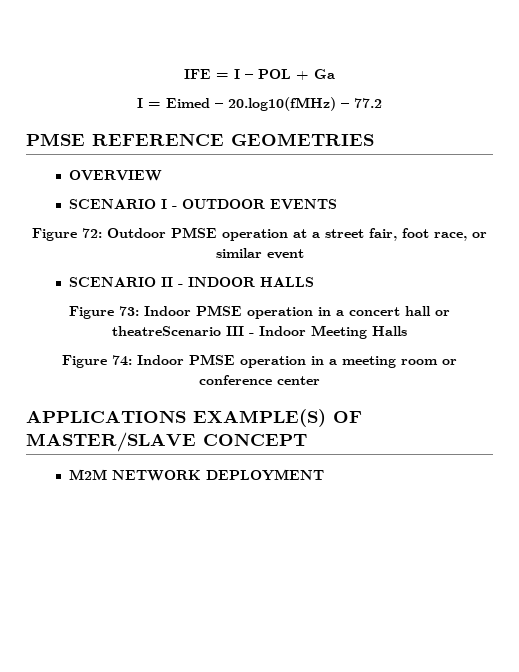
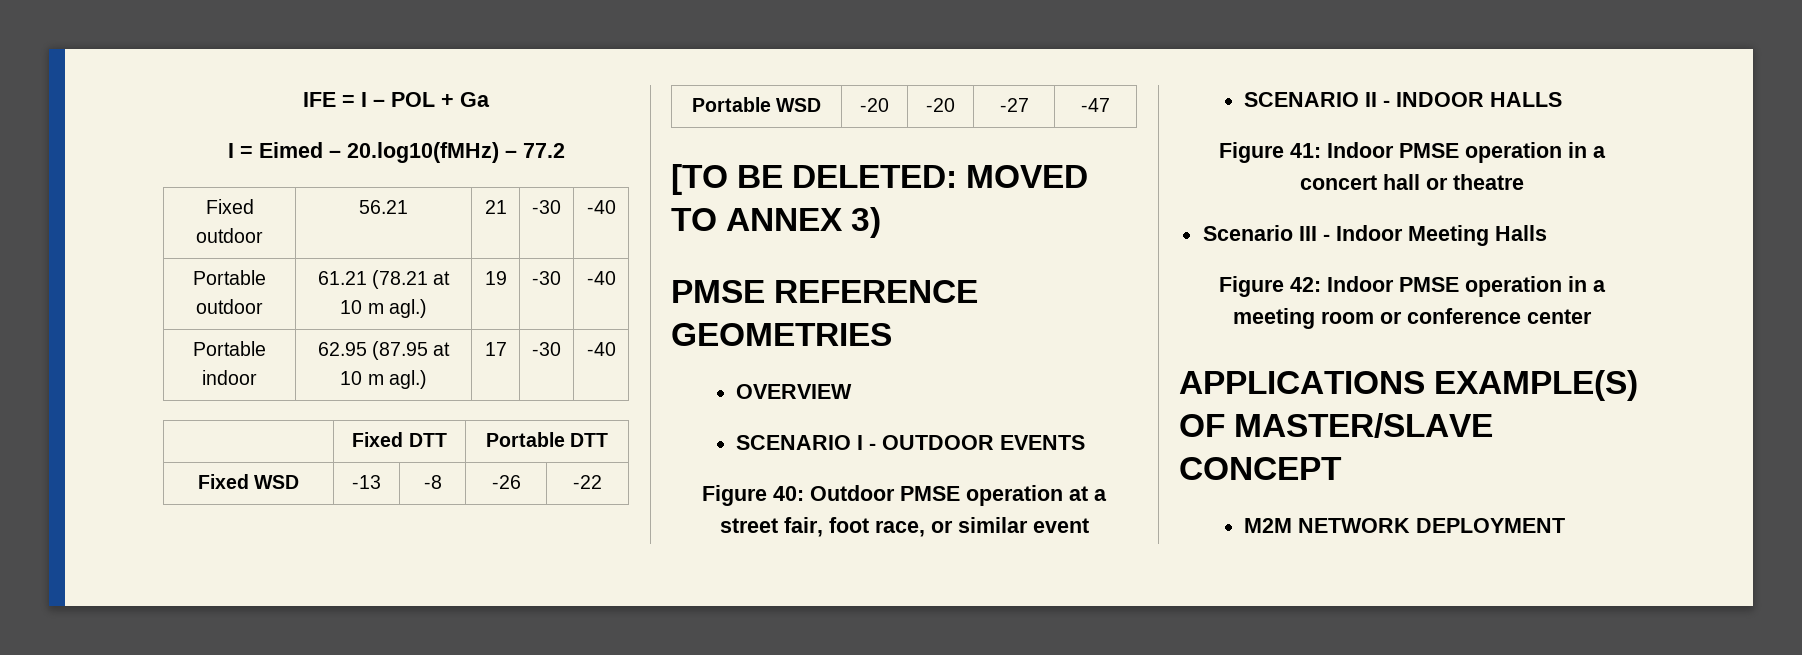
+ Fixed outdoor | 56.21 | 21 | -30 | -40
+ Portable outdoor | 61.21 (78.21 at 10 m agl.) | 19 | -30 | -40
+ Portable indoor | 62.95 (87.95 at 10 m agl.) | 17 | -30 | -40
+ | Fixed DTT | Portable DTT
+ Fixed WSD | -13 | -8 | -26 | -22
+ Portable WSD | -20 | -20 | -27 | -47
+ [TO BE DELETED: MOVED TO ANNEX 3)
- Figure 72: Outdoor PMSE operation at a street fair, foot race, or similar event
+ Figure 40: Outdoor PMSE operation at a street fair, foot race, or similar event
- Figure 73: Indoor PMSE operation in a concert hall or theatreScenario III - Indoor Meeting Halls
+ Figure 41: Indoor PMSE operation in a concert hall or theatre
+ Scenario III - Indoor Meeting Halls
- Figure 74: Indoor PMSE operation in a meeting room or conference center
+ Figure 42: Indoor PMSE operation in a meeting room or conference center

